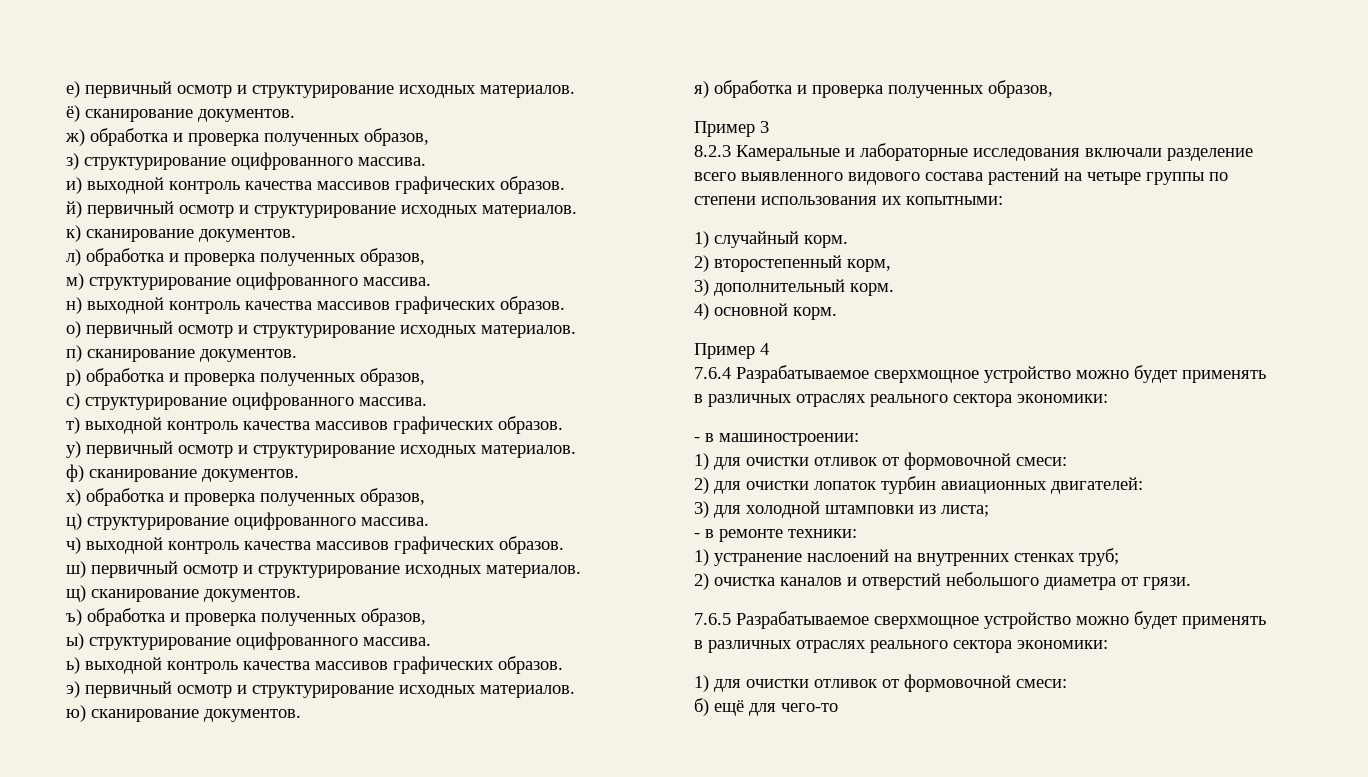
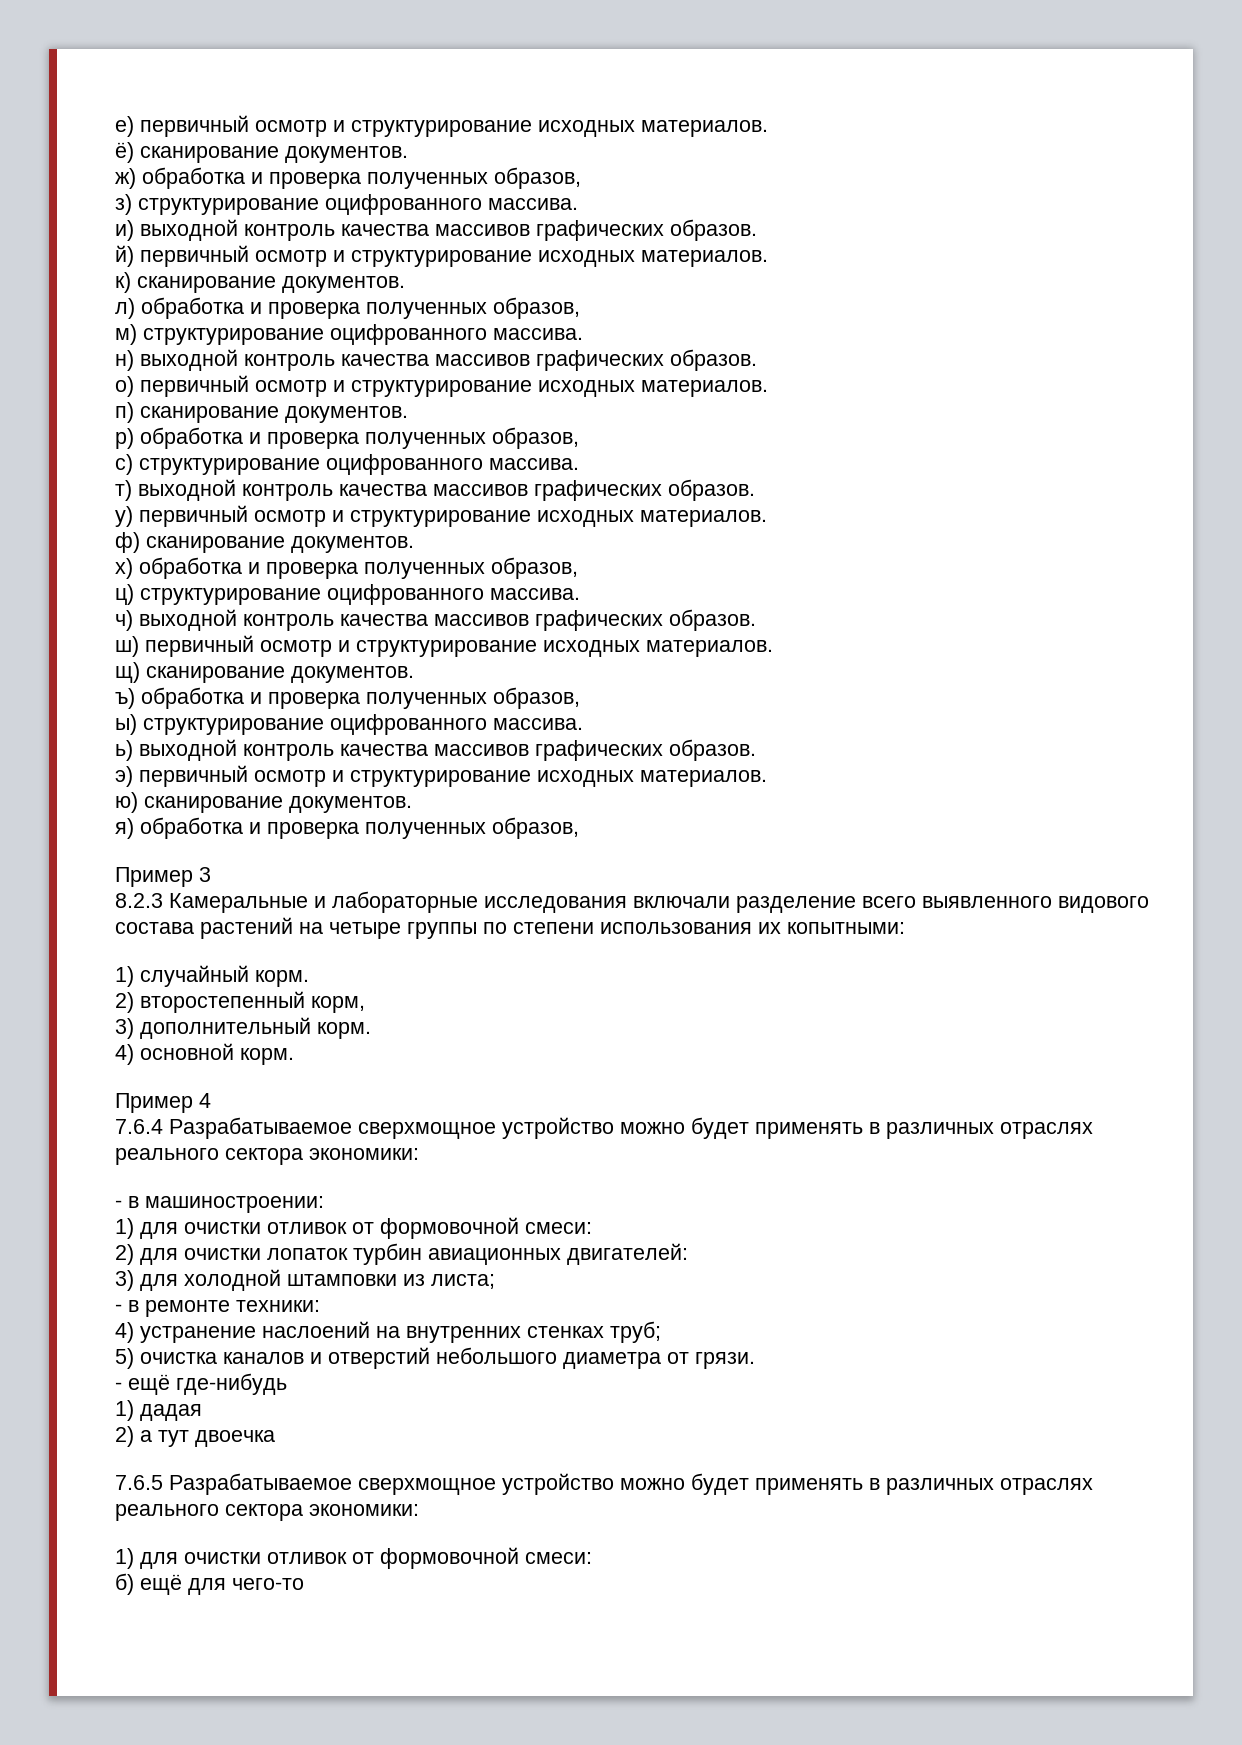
- 1) устранение наслоений на внутренних стенках труб;
+ 4) устранение наслоений на внутренних стенках труб;
- 2) очистка каналов и отверстий небольшого диаметра от грязи.
+ 5) очистка каналов и отверстий небольшого диаметра от грязи.
+ - ещё где-нибудь
+ 1) дадая
+ 2) а тут двоечка

